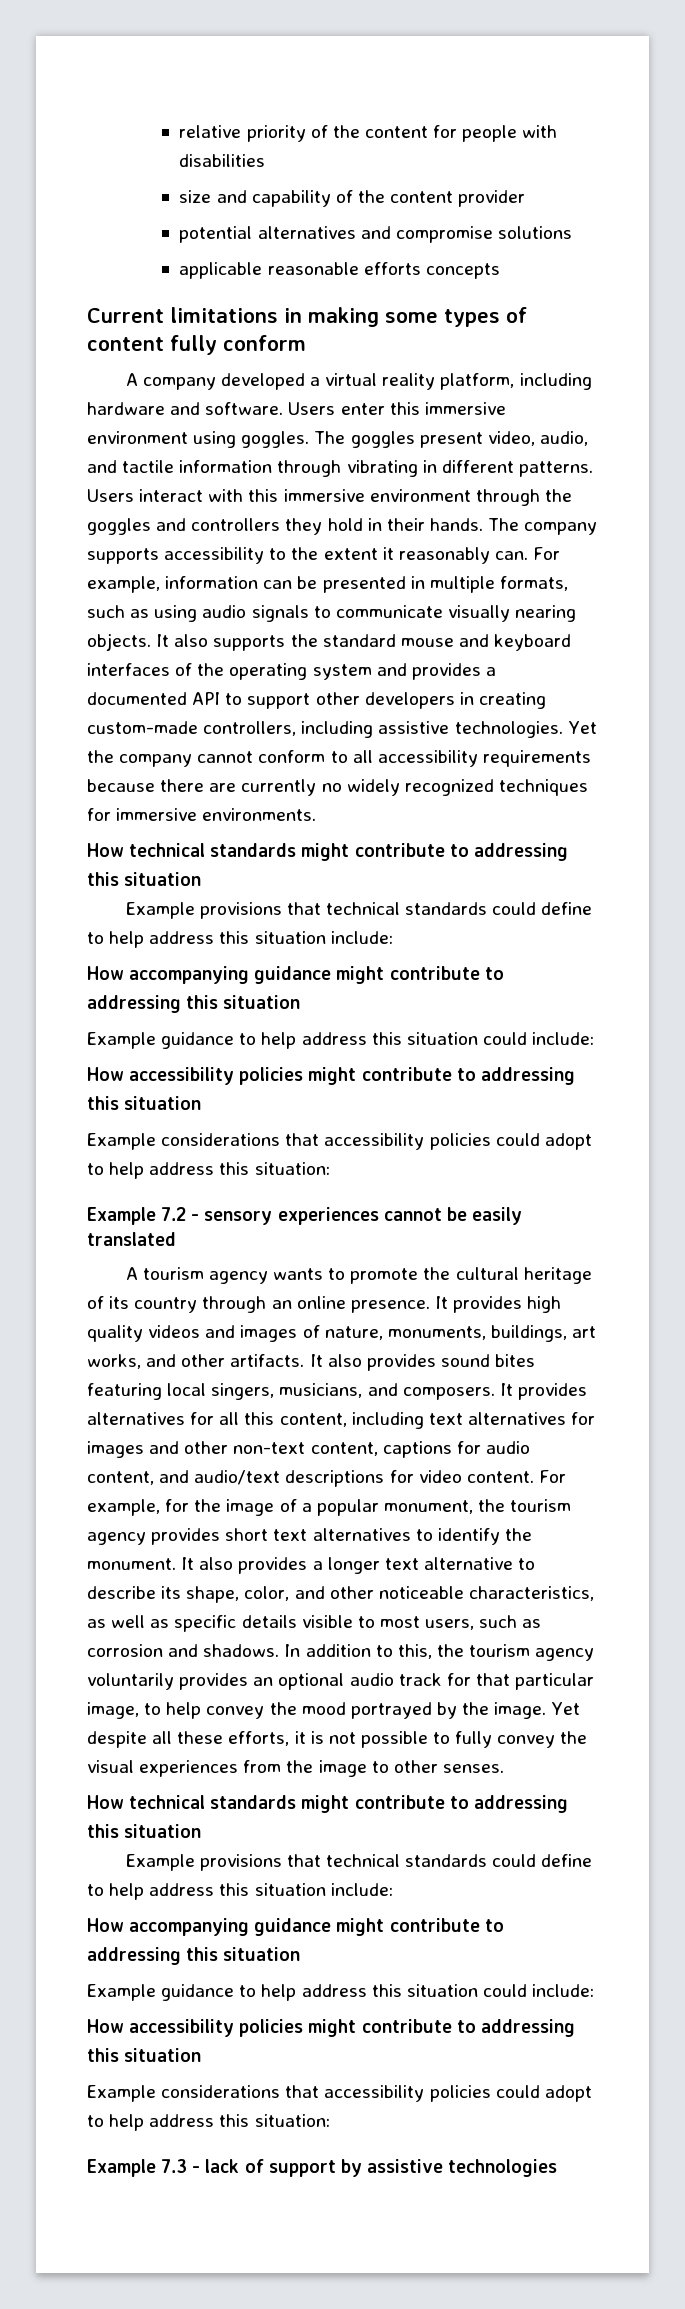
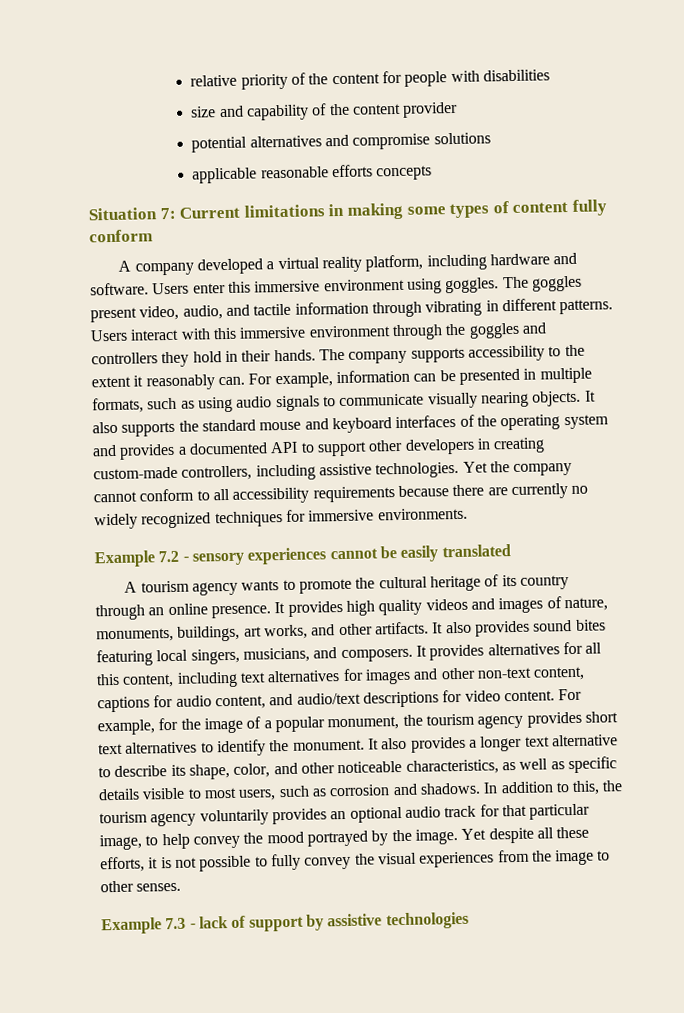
- Current limitations in making some types of content fully conform
+ Situation 7: Current limitations in making some types of content fully conform
  Yet the company cannot conform to all accessibility requirements because there are currently no widely recognized techniques for immersive environments.
- How technical standards might contribute to addressing this situation
- Example provisions that technical standards could define to help address this situation include:
- How accompanying guidance might contribute to addressing this situation
- Example guidance to help address this situation could include:
- How accessibility policies might contribute to addressing this situation
- Example considerations that accessibility policies could adopt to help address this situation:
  Yet despite all these efforts, it is not possible to fully convey the visual experiences from the image to other senses.
- How technical standards might contribute to addressing this situation
- Example provisions that technical standards could define to help address this situation include:
- How accompanying guidance might contribute to addressing this situation
- Example guidance to help address this situation could include:
- How accessibility policies might contribute to addressing this situation
- Example considerations that accessibility policies could adopt to help address this situation:

